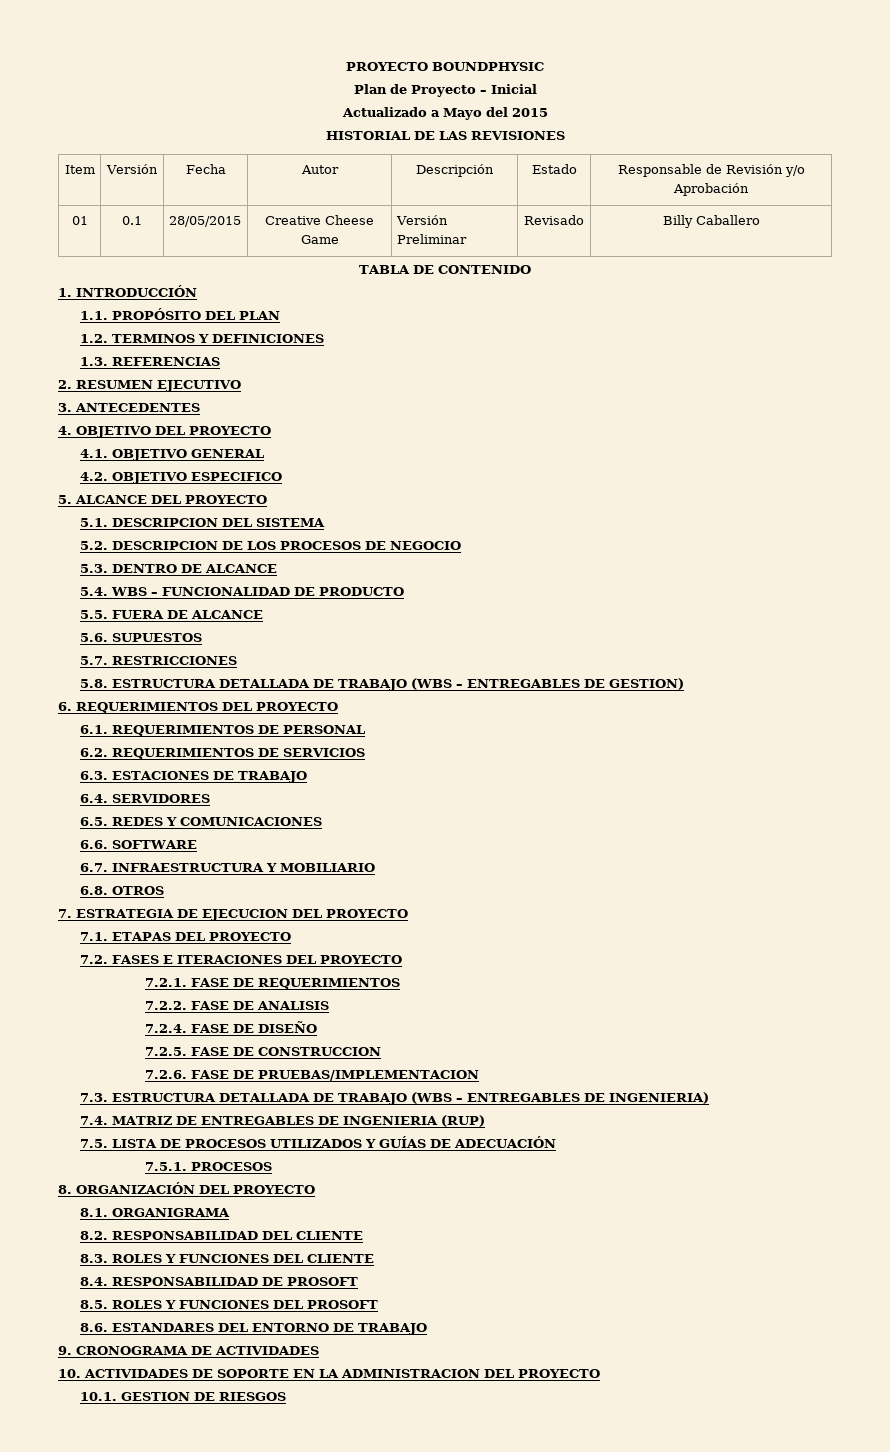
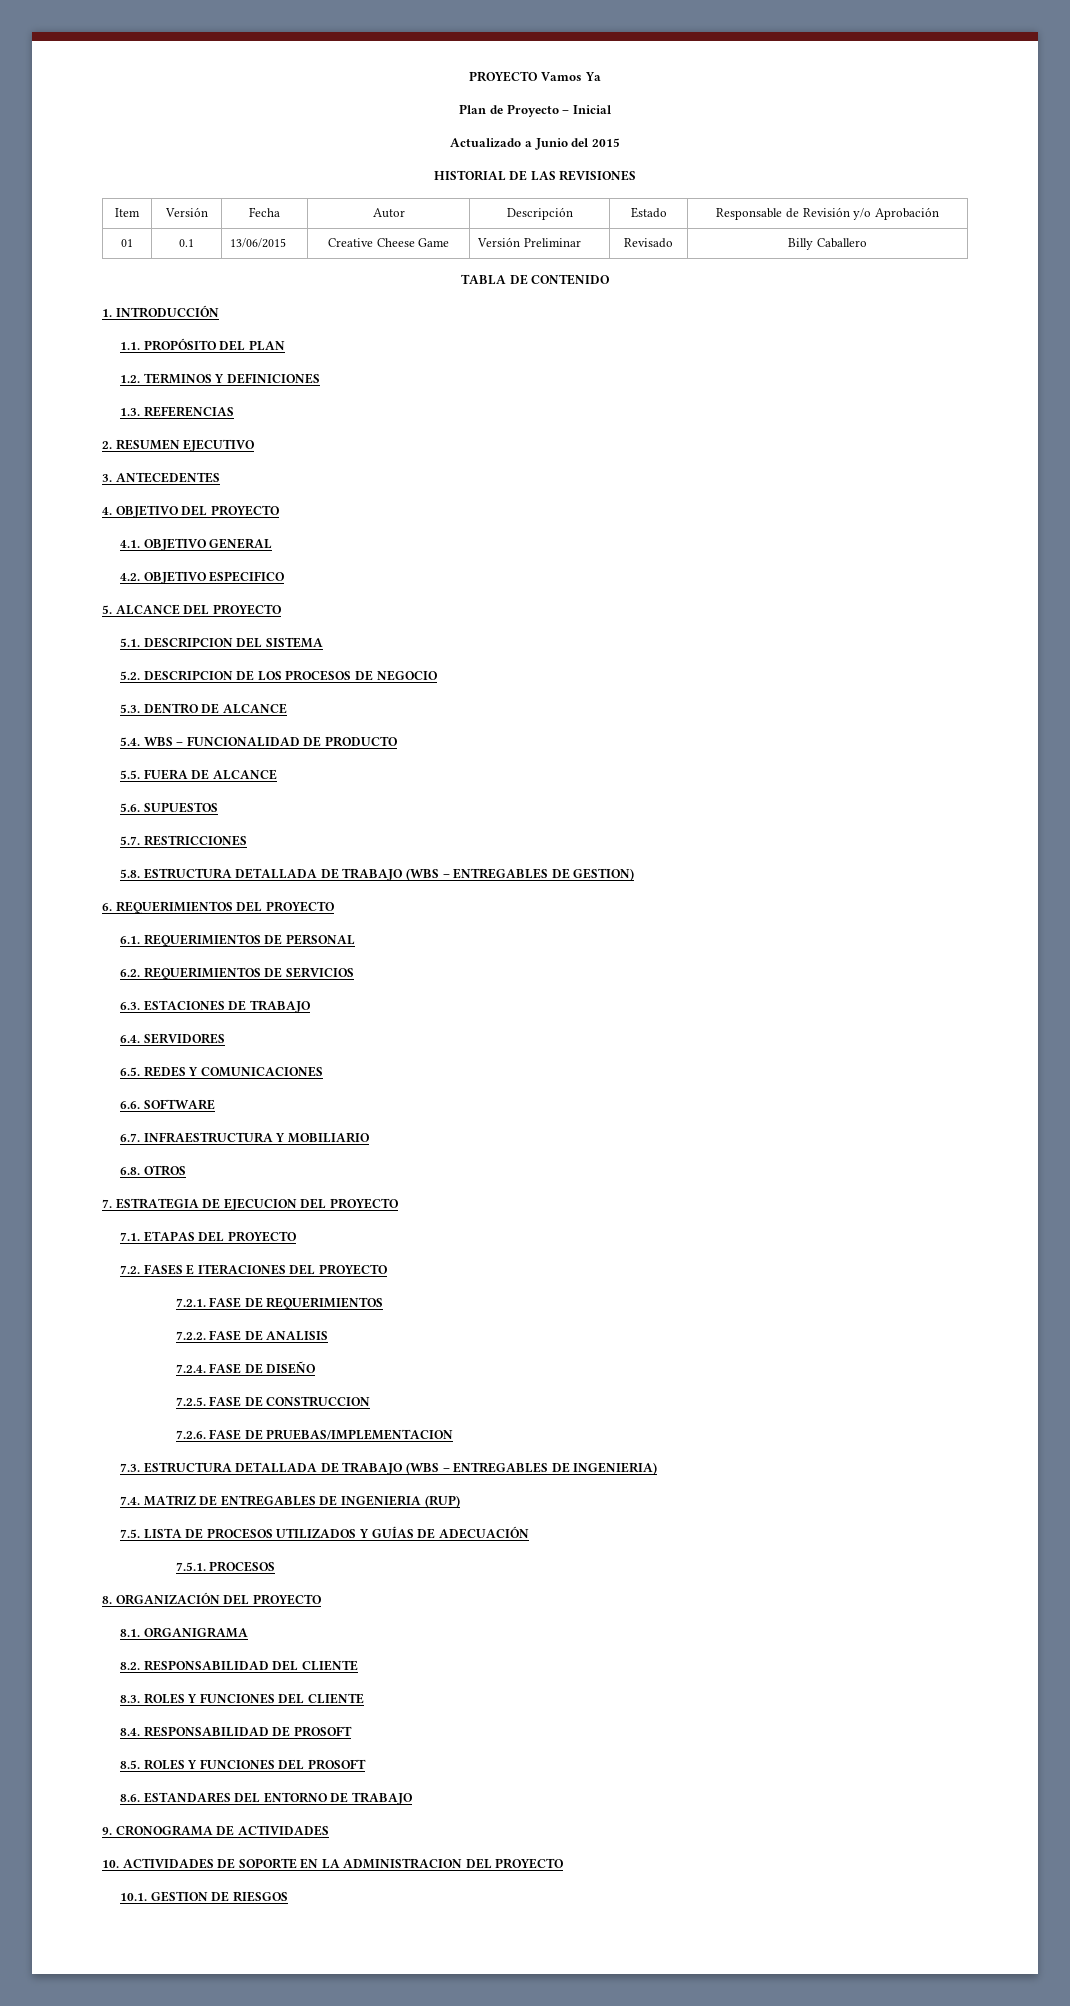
- PROYECTO BOUNDPHYSIC
+ PROYECTO Vamos Ya
- Actualizado a Mayo del 2015
+ Actualizado a Junio del 2015
- 01 | 0.1 | 28/05/2015 | Creative Cheese Game | Versión Preliminar | Revisado | Billy Caballero
+ 01 | 0.1 | 13/06/2015 | Creative Cheese Game | Versión Preliminar | Revisado | Billy Caballero

